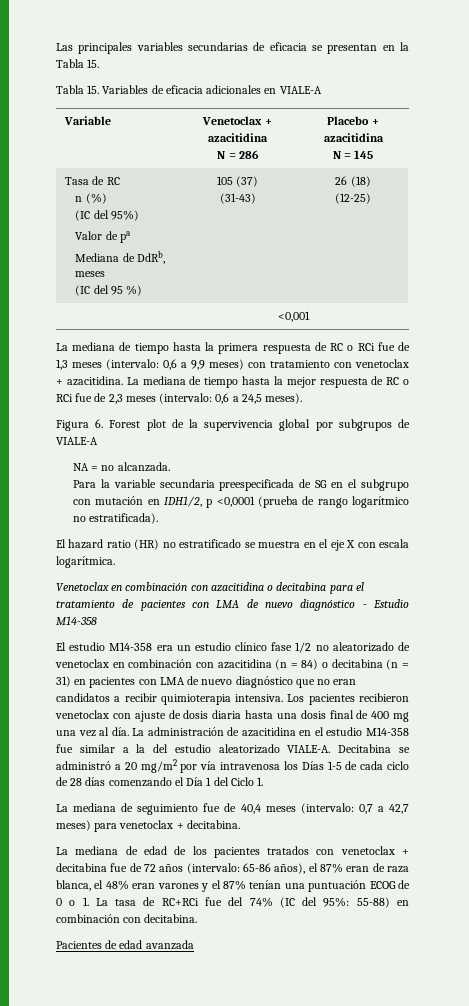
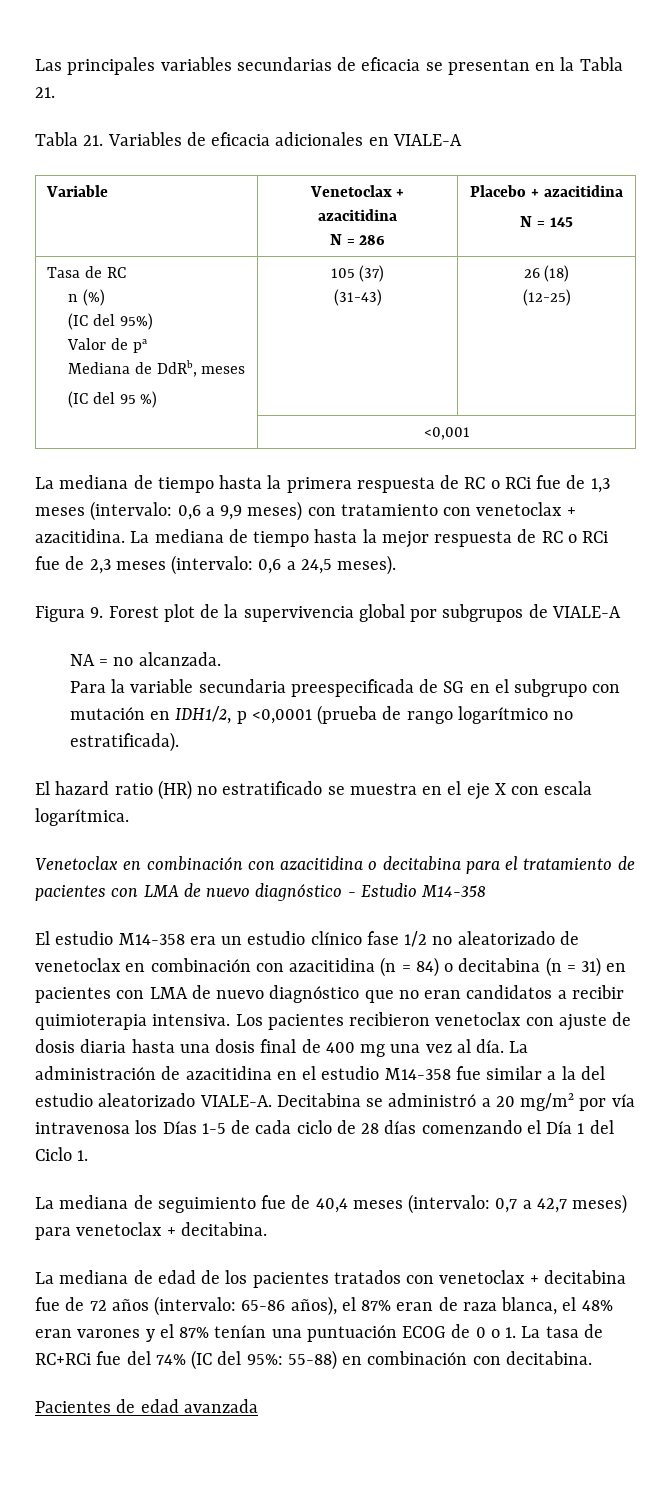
- Las principales variables secundarias de eficacia se presentan en la Tabla 15.
- Tabla 15. Variables de eficacia adicionales en VIALE-A
+ Las principales variables secundarias de eficacia se presentan en la Tabla 21.
+ Tabla 21. Variables de eficacia adicionales en VIALE-A
- Figura 6. Forest plot de la supervivencia global por subgrupos de VIALE-A
+ Figura 9. Forest plot de la supervivencia global por subgrupos de VIALE-A

